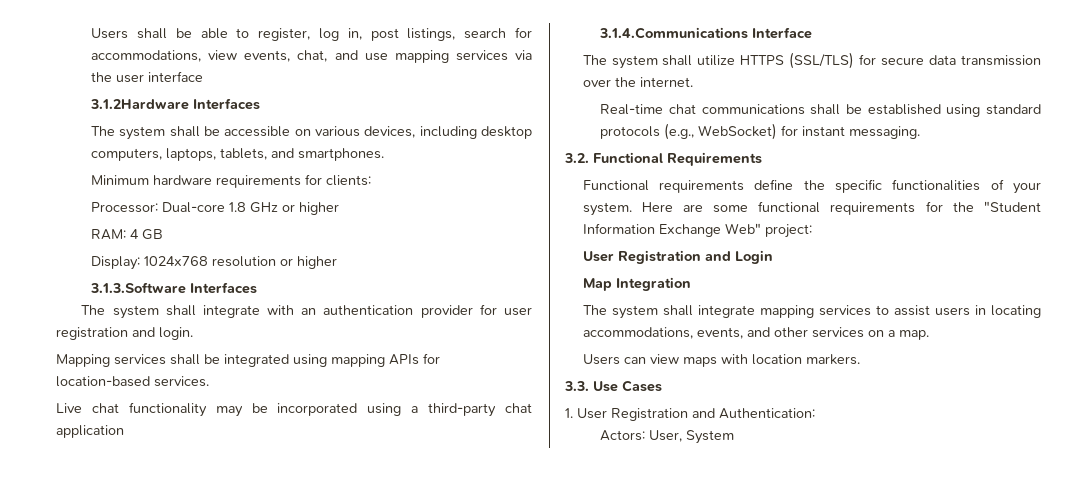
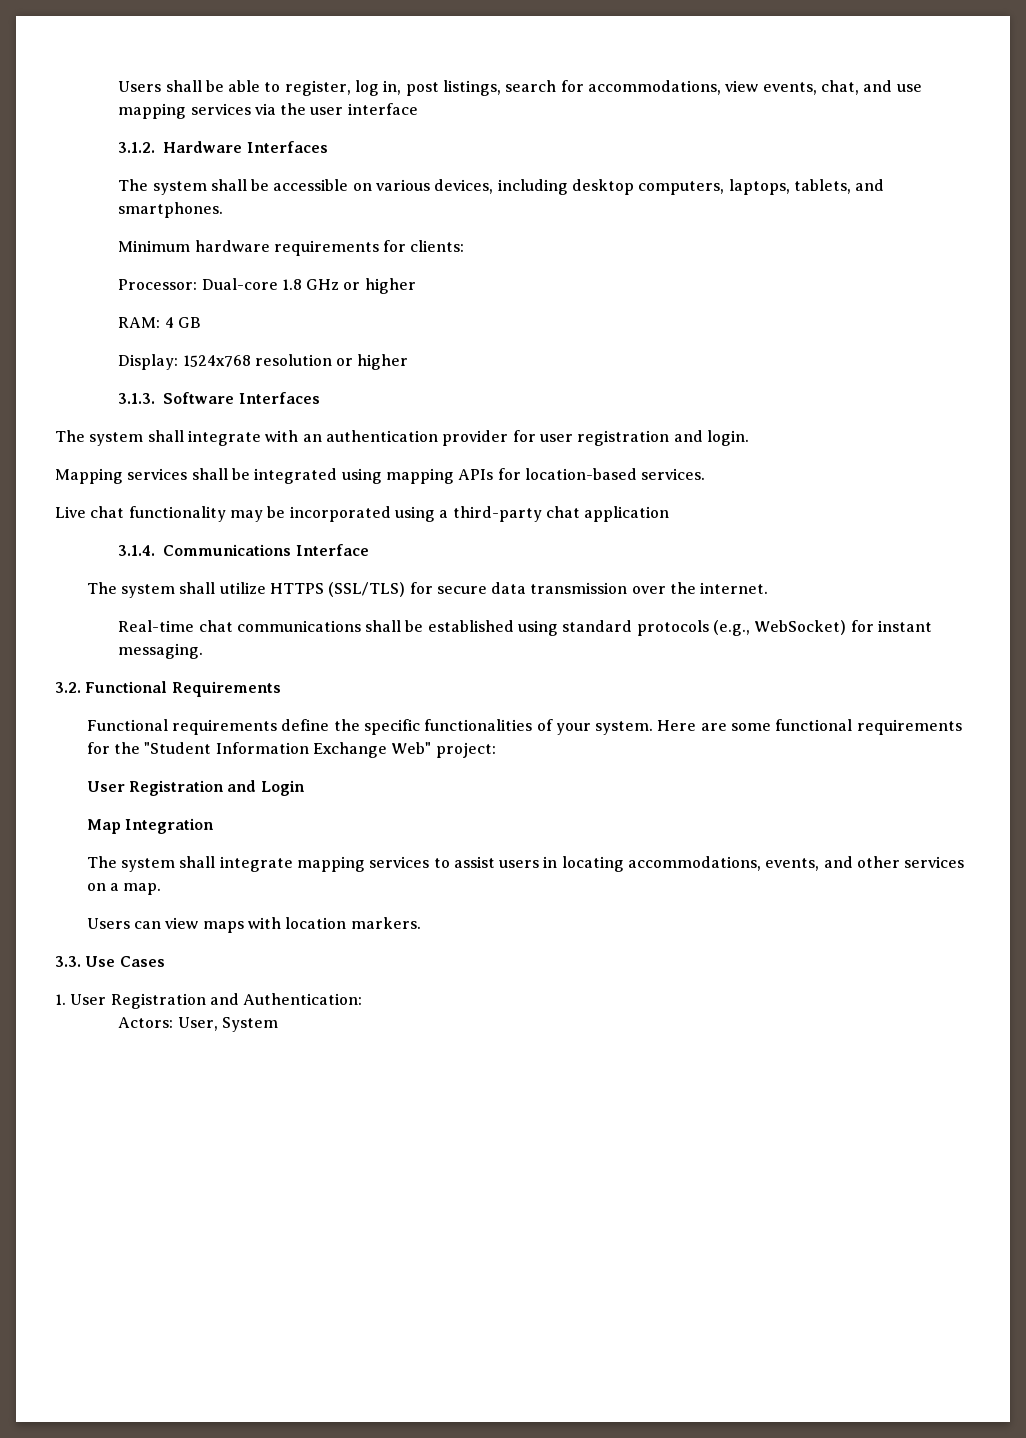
- 3.1.2Hardware Interfaces
+ 3.1.2. Hardware Interfaces
- Display: 1024x768 resolution or higher
+ Display: 1524x768 resolution or higher
- 3.1.3.Software Interfaces
+ 3.1.3. Software Interfaces
- 3.1.4.Communications Interface
+ 3.1.4. Communications Interface

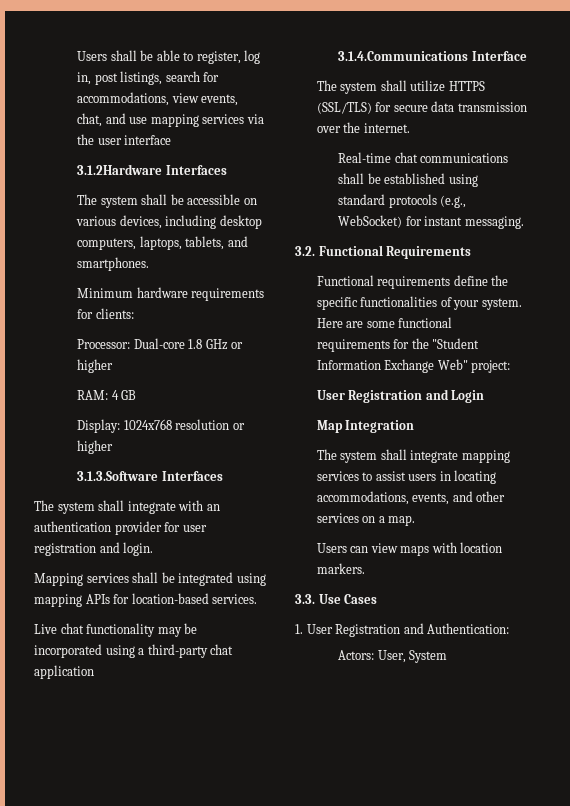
- 3.1.2. Hardware Interfaces
+ 3.1.2Hardware Interfaces
- Display: 1524x768 resolution or higher
+ Display: 1024x768 resolution or higher
- 3.1.3. Software Interfaces
+ 3.1.3.Software Interfaces
- 3.1.4. Communications Interface
+ 3.1.4.Communications Interface

